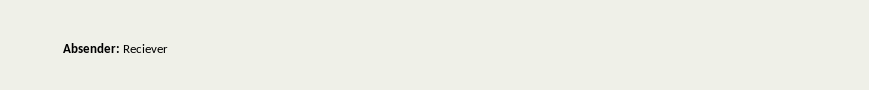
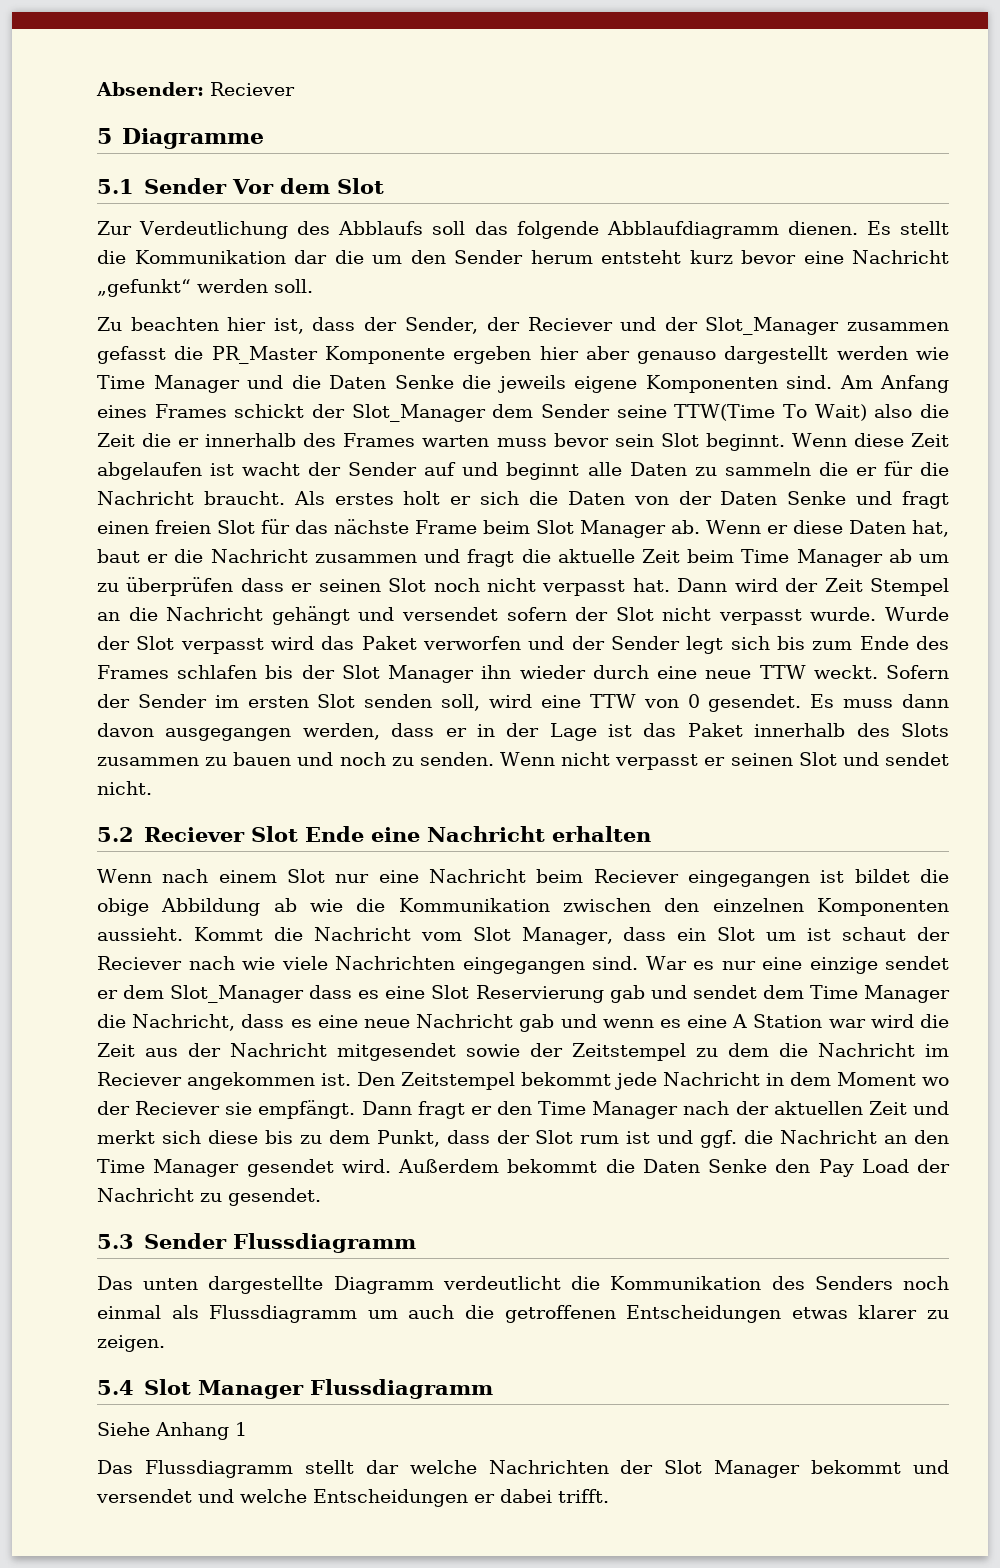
+ 5 Diagramme
+ 5.1 Sender Vor dem Slot
+ Zur Verdeutlichung des Abblaufs soll das folgende Abblaufdiagramm dienen. Es stellt die Kommunikation dar die um den Sender herum entsteht kurz bevor eine Nachricht „gefunkt“ werden soll.
+ Zu beachten hier ist, dass der Sender, der Reciever und der Slot_Manager zusammen gefasst die PR_Master Komponente ergeben hier aber genauso dargestellt werden wie Time Manager und die Daten Senke die jeweils eigene Komponenten sind. Am Anfang eines Frames schickt der Slot_Manager dem Sender seine TTW(Time To Wait) also die Zeit die er innerhalb des Frames warten muss bevor sein Slot beginnt. Wenn diese Zeit abgelaufen ist wacht der Sender auf und beginnt alle Daten zu sammeln die er für die Nachricht braucht. Als erstes holt er sich die Daten von der Daten Senke und fragt einen freien Slot für das nächste Frame beim Slot Manager ab. Wenn er diese Daten hat, baut er die Nachricht zusammen und fragt die aktuelle Zeit beim Time Manager ab um zu überprüfen dass er seinen Slot noch nicht verpasst hat. Dann wird der Zeit Stempel an die Nachricht gehängt und versendet sofern der Slot nicht verpasst wurde. Wurde der Slot verpasst wird das Paket verworfen und der Sender legt sich bis zum Ende des Frames schlafen bis der Slot Manager ihn wieder durch eine neue TTW weckt. Sofern der Sender im ersten Slot senden soll, wird eine TTW von 0 gesendet. Es muss dann davon ausgegangen werden, dass er in der Lage ist das Paket innerhalb des Slots zusammen zu bauen und noch zu senden. Wenn nicht verpasst er seinen Slot und sendet nicht.
+ 5.2 Reciever Slot Ende eine Nachricht erhalten
+ Wenn nach einem Slot nur eine Nachricht beim Reciever eingegangen ist bildet die obige Abbildung ab wie die Kommunikation zwischen den einzelnen Komponenten aussieht. Kommt die Nachricht vom Slot Manager, dass ein Slot um ist schaut der Reciever nach wie viele Nachrichten eingegangen sind. War es nur eine einzige sendet er dem Slot_Manager dass es eine Slot Reservierung gab und sendet dem Time Manager die Nachricht, dass es eine neue Nachricht gab und wenn es eine A Station war wird die Zeit aus der Nachricht mitgesendet sowie der Zeitstempel zu dem die Nachricht im Reciever angekommen ist. Den Zeitstempel bekommt jede Nachricht in dem Moment wo der Reciever sie empfängt. Dann fragt er den Time Manager nach der aktuellen Zeit und merkt sich diese bis zu dem Punkt, dass der Slot rum ist und ggf. die Nachricht an den Time Manager gesendet wird. Außerdem bekommt die Daten Senke den Pay Load der Nachricht zu gesendet.
+ 5.3 Sender Flussdiagramm
+ Das unten dargestellte Diagramm verdeutlicht die Kommunikation des Senders noch einmal als Flussdiagramm um auch die getroffenen Entscheidungen etwas klarer zu zeigen.
+ 5.4 Slot Manager Flussdiagramm
+ Siehe Anhang 1
+ Das Flussdiagramm stellt dar welche Nachrichten der Slot Manager bekommt und versendet und welche Entscheidungen er dabei trifft.

